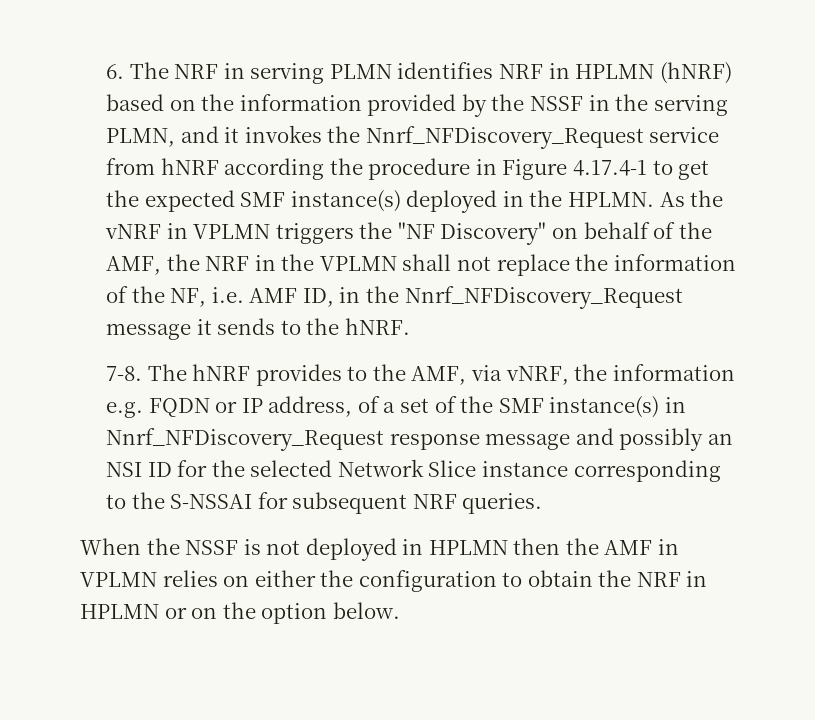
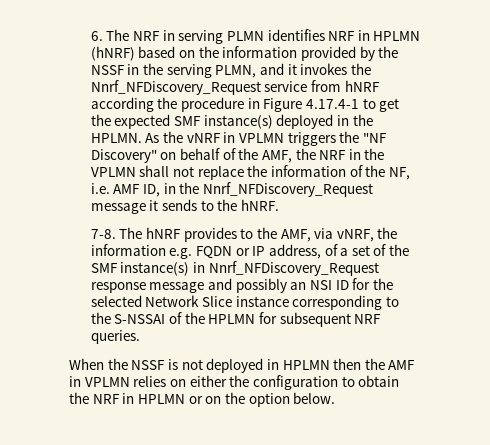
- The hNRF provides to the AMF, via vNRF, the information e.g. FQDN or IP address, of a set of the SMF instance(s) in Nnrf_NFDiscovery_Request response message and possibly an NSI ID for the selected Network Slice instance corresponding to the S-NSSAI for subsequent NRF queries.
+ The hNRF provides to the AMF, via vNRF, the information e.g. FQDN or IP address, of a set of the SMF instance(s) in Nnrf_NFDiscovery_Request response message and possibly an NSI ID for the selected Network Slice instance corresponding to the S-NSSAI of the HPLMN for subsequent NRF queries.

